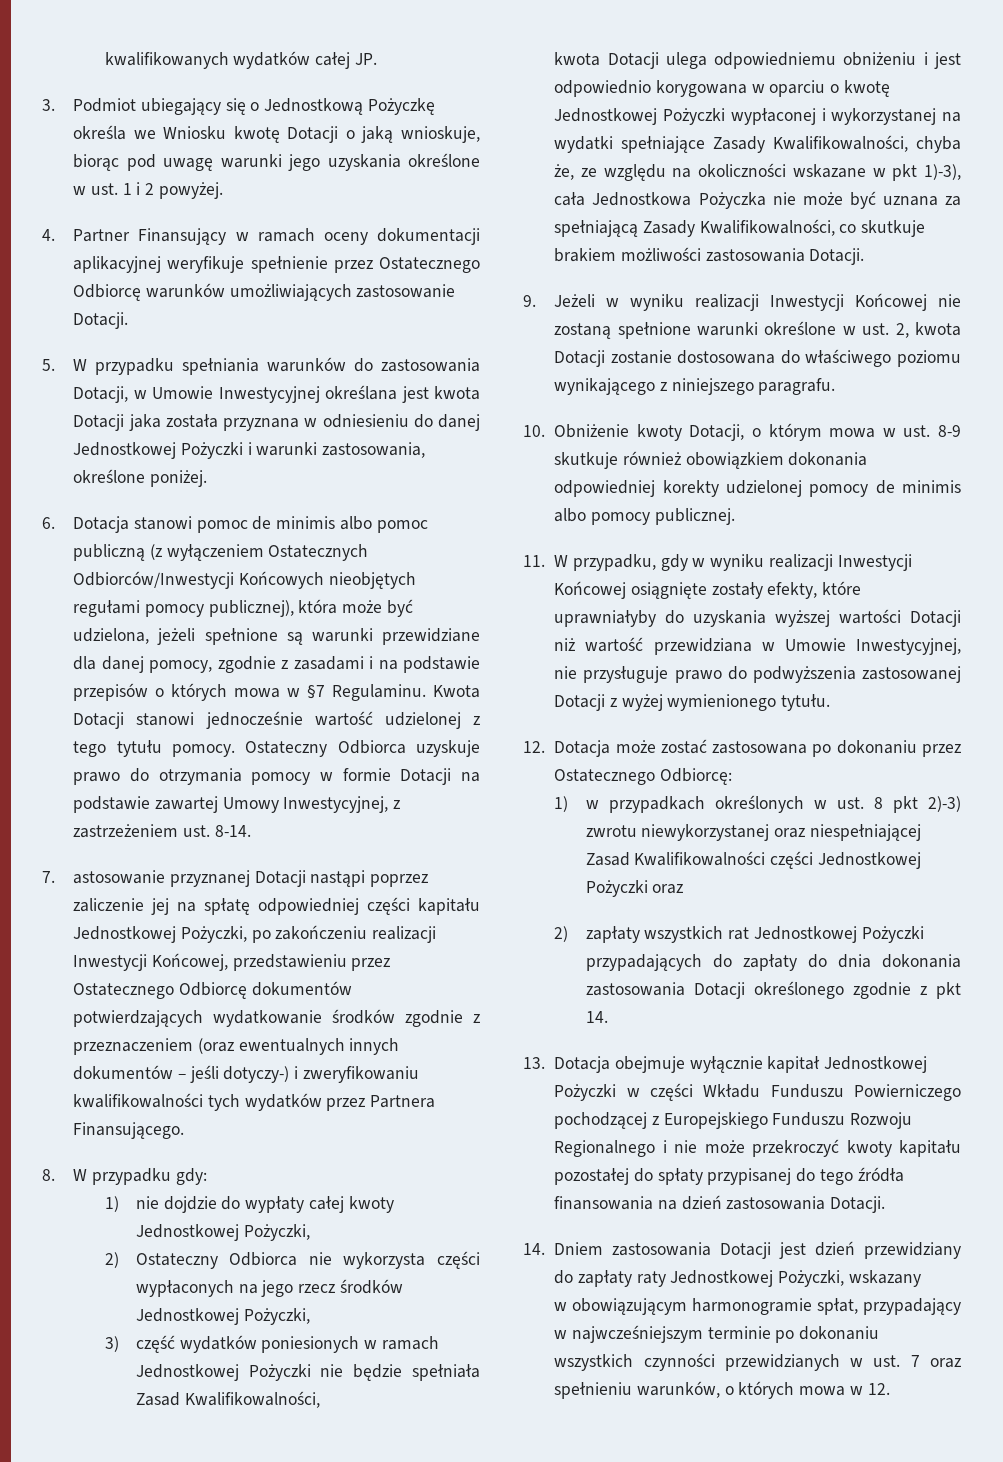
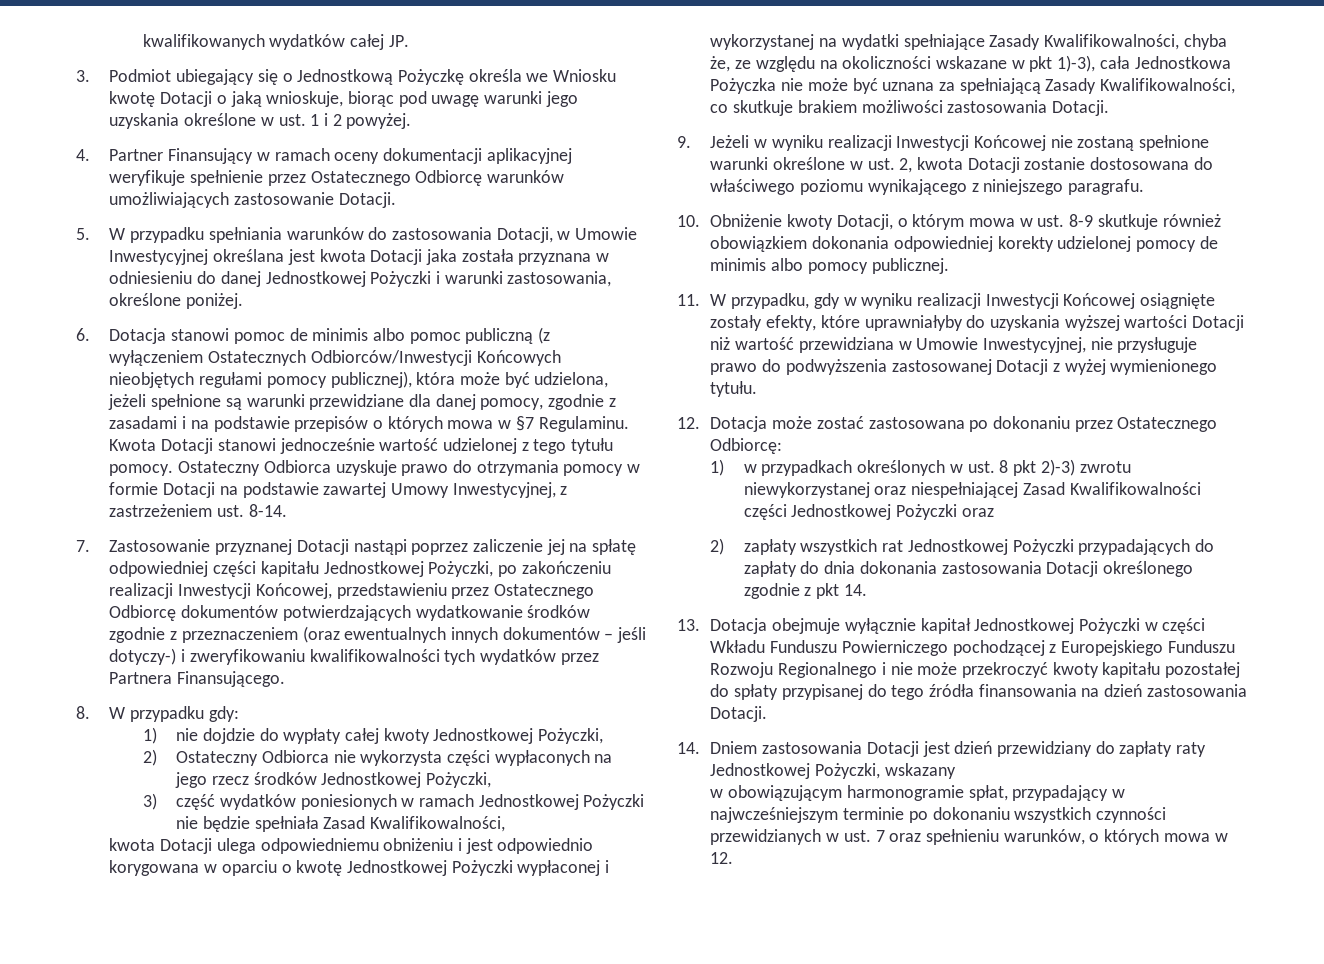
- 7. astosowanie przyznanej Dotacji nastąpi poprzez zaliczenie jej na spłatę odpowiedniej części kapitału Jednostkowej Pożyczki, po zakończeniu realizacji Inwestycji Końcowej, przedstawieniu przez Ostatecznego Odbiorcę dokumentów potwierdzających wydatkowanie środków zgodnie z przeznaczeniem (oraz ewentualnych innych dokumentów – jeśli dotyczy-) i zweryfikowaniu kwalifikowalności tych wydatków przez Partnera Finansującego.
+ 7. Zastosowanie przyznanej Dotacji nastąpi poprzez zaliczenie jej na spłatę odpowiedniej części kapitału Jednostkowej Pożyczki, po zakończeniu realizacji Inwestycji Końcowej, przedstawieniu przez Ostatecznego Odbiorcę dokumentów potwierdzających wydatkowanie środków zgodnie z przeznaczeniem (oraz ewentualnych innych dokumentów – jeśli dotyczy-) i zweryfikowaniu kwalifikowalności tych wydatków przez Partnera Finansującego.

